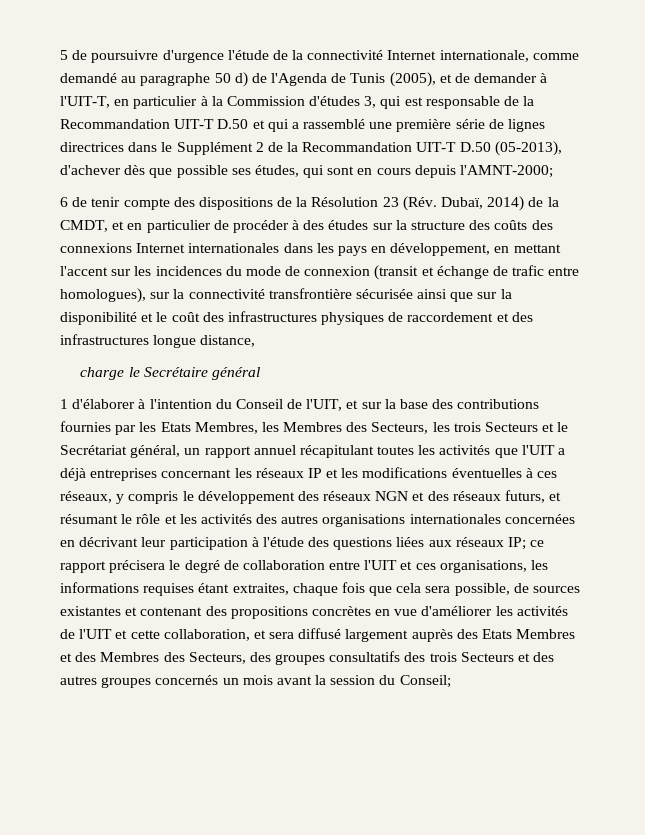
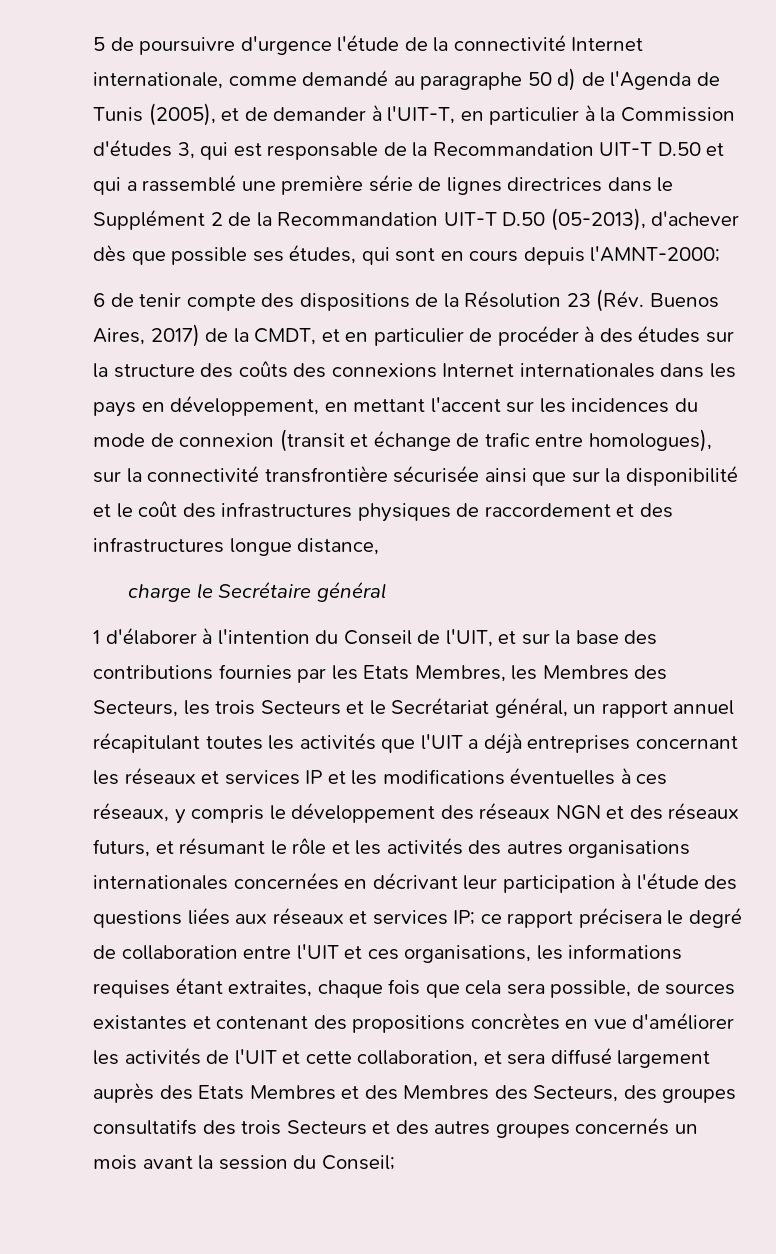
- 6 de tenir compte des dispositions de la Résolution 23 (Rév. Dubaï, 2014) de la CMDT, et en particulier de procéder à des études sur la structure des coûts des connexions Internet internationales dans les pays en développement, en mettant l'accent sur les incidences du mode de connexion (transit et échange de trafic entre homologues), sur la connectivité transfrontière sécurisée ainsi que sur la disponibilité et le coût des infrastructures physiques de raccordement et des infrastructures longue distance,
+ 6 de tenir compte des dispositions de la Résolution 23 (Rév. Buenos Aires, 2017) de la CMDT, et en particulier de procéder à des études sur la structure des coûts des connexions Internet internationales dans les pays en développement, en mettant l'accent sur les incidences du mode de connexion (transit et échange de trafic entre homologues), sur la connectivité transfrontière sécurisée ainsi que sur la disponibilité et le coût des infrastructures physiques de raccordement et des infrastructures longue distance,
- 1 d'élaborer à l'intention du Conseil de l'UIT, et sur la base des contributions fournies par les Etats Membres, les Membres des Secteurs, les trois Secteurs et le Secrétariat général, un rapport annuel récapitulant toutes les activités que l'UIT a déjà entreprises concernant les réseaux IP et les modifications éventuelles à ces réseaux, y compris le développement des réseaux NGN et des réseaux futurs, et résumant le rôle et les activités des autres organisations internationales concernées en décrivant leur participation à l'étude des questions liées aux réseaux IP;
+ 1 d'élaborer à l'intention du Conseil de l'UIT, et sur la base des contributions fournies par les Etats Membres, les Membres des Secteurs, les trois Secteurs et le Secrétariat général, un rapport annuel récapitulant toutes les activités que l'UIT a déjà entreprises concernant les réseaux et services IP et les modifications éventuelles à ces réseaux, y compris le développement des réseaux NGN et des réseaux futurs, et résumant le rôle et les activités des autres organisations internationales concernées en décrivant leur participation à l'étude des questions liées aux réseaux et services IP;

